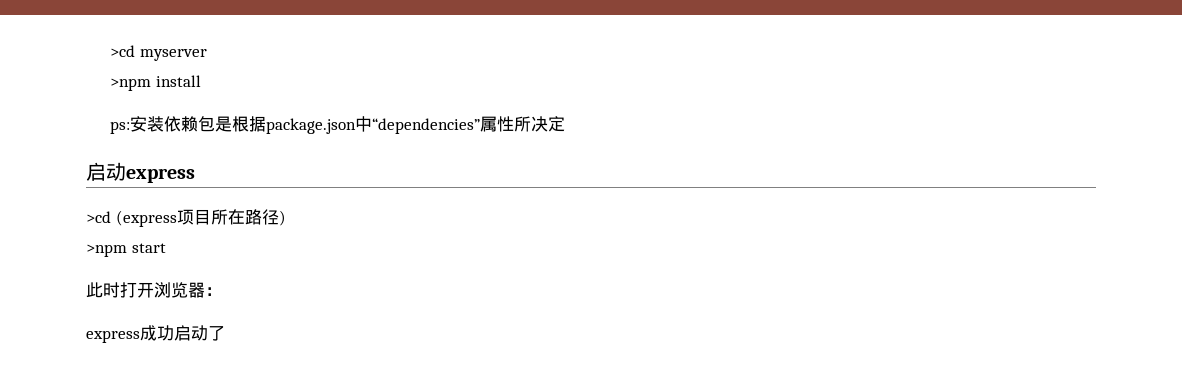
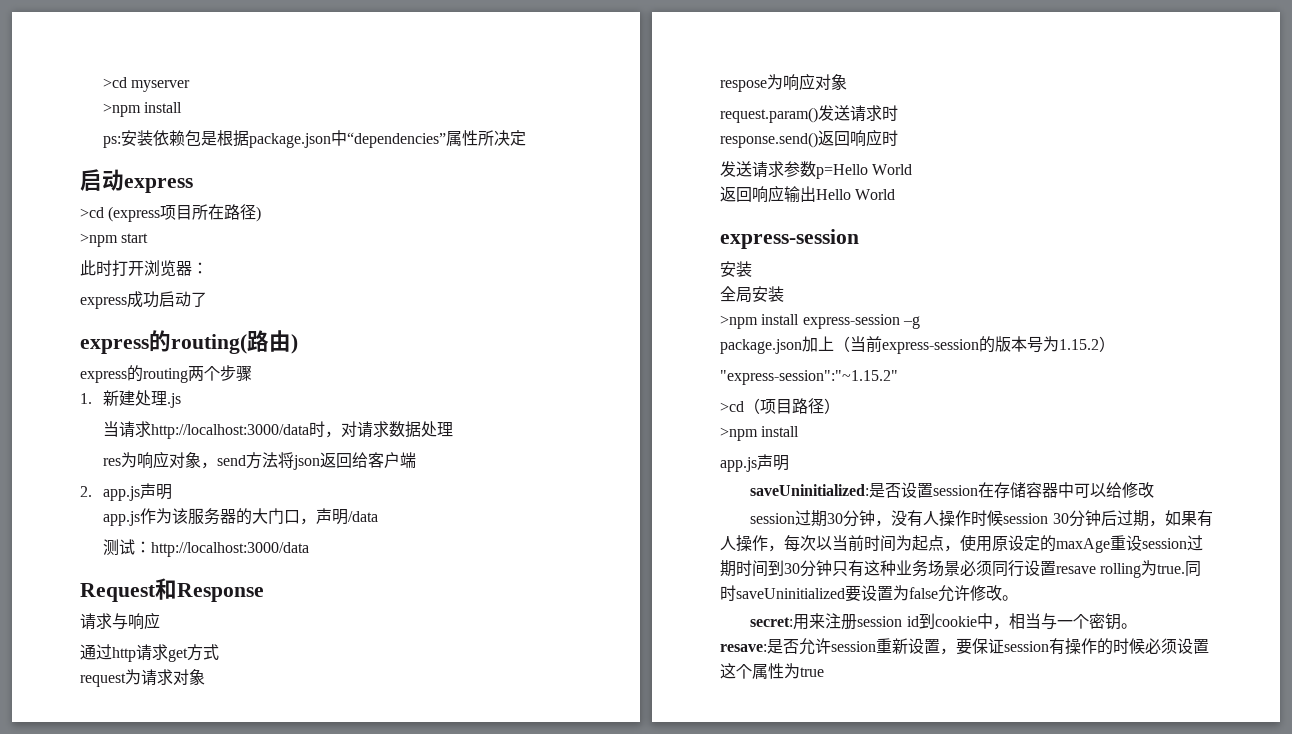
+ express的routing(路由)
+ express的routing两个步骤
+ 1.新建处理.js
+ 当请求http://localhost:3000/data时，对请求数据处理
+ res为响应对象，send方法将json返回给客户端
+ 2. app.js声明
+ app.js作为该服务器的大门口，声明/data
+ 测试：http://localhost:3000/data
+ Request和Response
+ 请求与响应
+ 通过http请求get方式
+ request为请求对象
+ respose为响应对象
+ request.param()发送请求时
+ response.send()返回响应时
+ 发送请求参数p=Hello World
+ 返回响应输出Hello World
+ express-session
+ 安装
+ 全局安装
+ >npm install express-session –g
+ package.json加上（当前express-session的版本号为1.15.2）
+ "express-session":"~1.15.2"
+ >cd（项目路径）
+ >npm install
+ app.js声明
+ saveUninitialized:是否设置session在存储容器中可以给修改
+ session过期30分钟，没有人操作时候session 30分钟后过期，如果有人操作，每次以当前时间为起点，使用原设定的maxAge重设session过期时间到30分钟只有这种业务场景必须同行设置resave rolling为true.同时saveUninitialized要设置为false允许修改。
+ secret:用来注册session id到cookie中，相当与一个密钥。
+ resave:是否允许session重新设置，要保证session有操作的时候必须设置这个属性为true

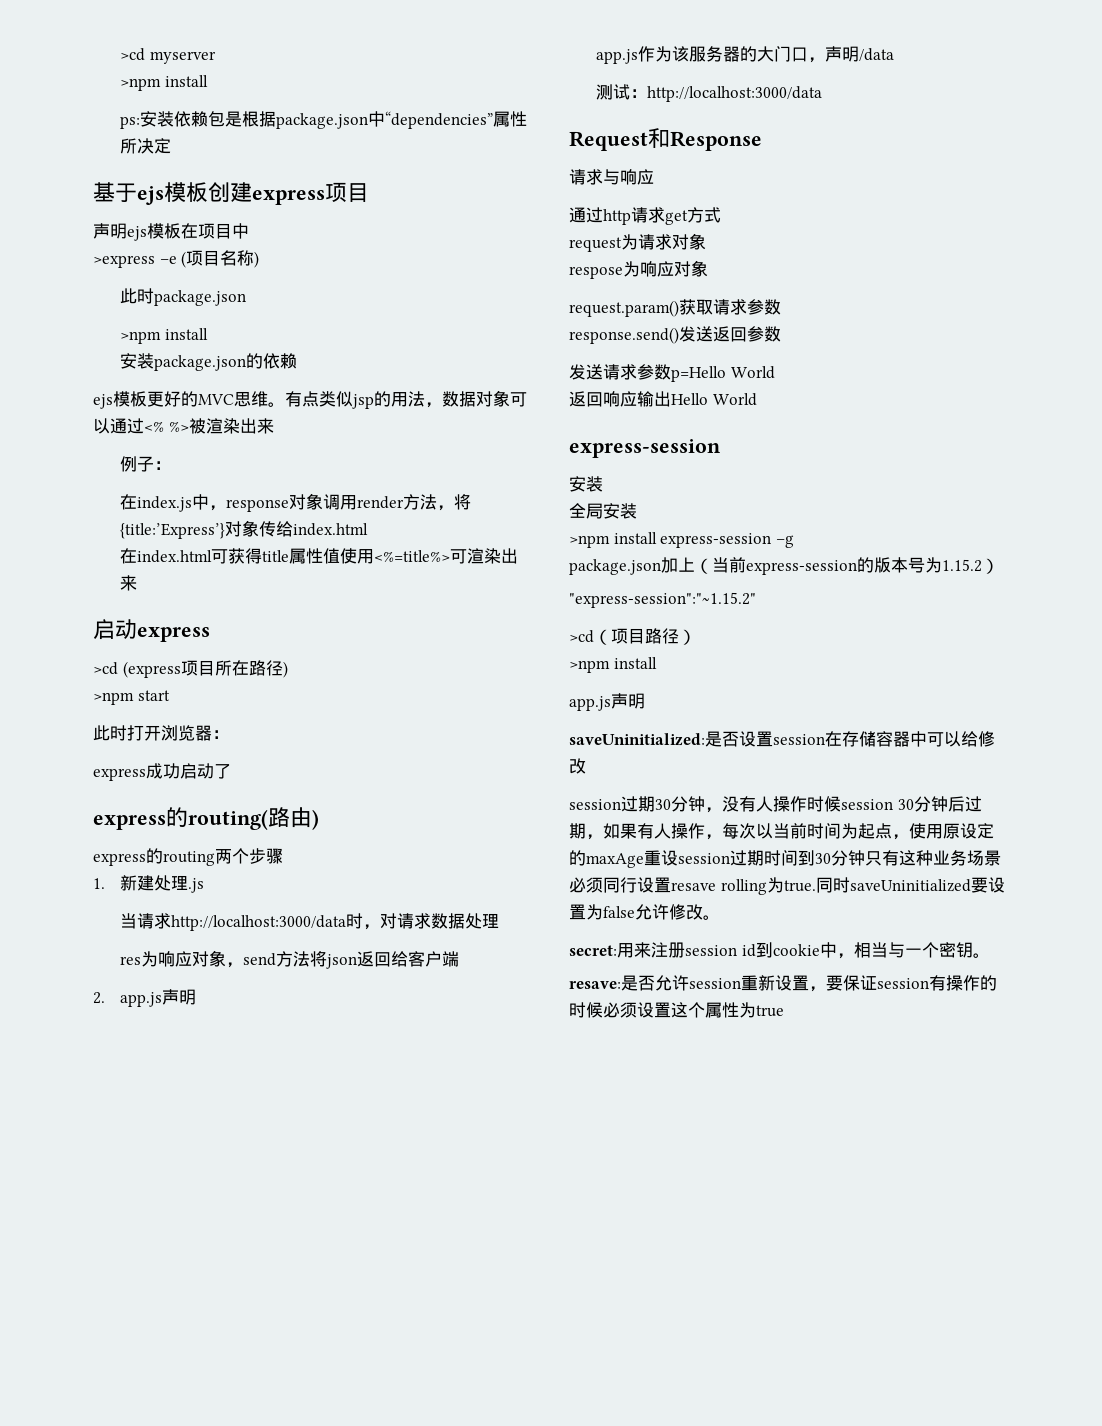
+ 基于ejs模板创建express项目
+ 声明ejs模板在项目中
+ >express –e (项目名称)
+ 此时package.json
+ >npm install
+ 安装package.json的依赖
+ ejs模板更好的MVC思维。有点类似jsp的用法，数据对象可以通过<% %>被渲染出来
+ 例子：
+ 在index.js中，response对象调用render方法，将{title:’Express’}对象传给index.html
+ 在index.html可获得title属性值使用<%=title%>可渲染出来
- request.param()发送请求时
- response.send()返回响应时
+ request.param()获取请求参数
+ response.send()发送返回参数

